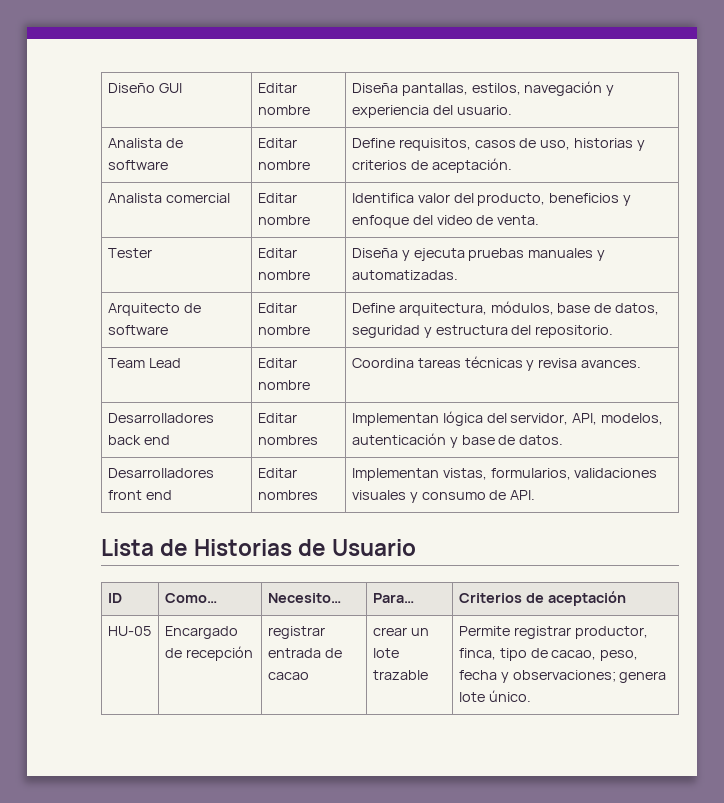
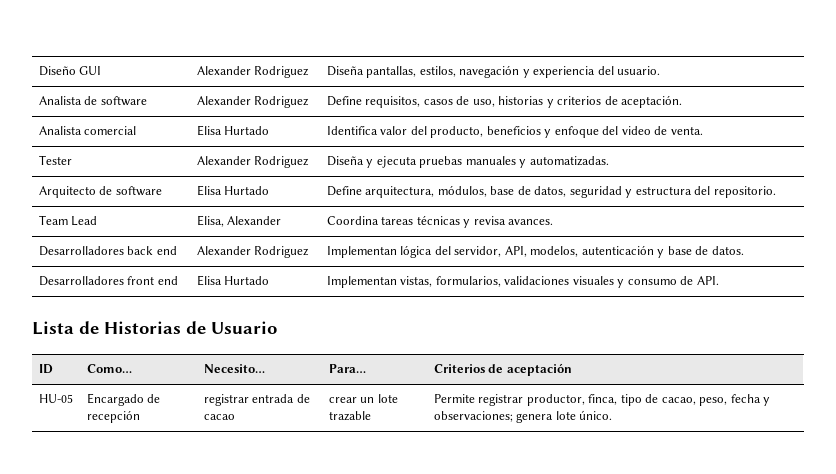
- Diseño GUI | Editar nombre | Diseña pantallas, estilos, navegación y experiencia del usuario.
+ Diseño GUI | Alexander Rodriguez | Diseña pantallas, estilos, navegación y experiencia del usuario.
- Analista de software | Editar nombre | Define requisitos, casos de uso, historias y criterios de aceptación.
+ Analista de software | Alexander Rodriguez | Define requisitos, casos de uso, historias y criterios de aceptación.
- Analista comercial | Editar nombre | Identifica valor del producto, beneficios y enfoque del video de venta.
+ Analista comercial | Elisa Hurtado | Identifica valor del producto, beneficios y enfoque del video de venta.
- Tester | Editar nombre | Diseña y ejecuta pruebas manuales y automatizadas.
+ Tester | Alexander Rodriguez | Diseña y ejecuta pruebas manuales y automatizadas.
- Arquitecto de software | Editar nombre | Define arquitectura, módulos, base de datos, seguridad y estructura del repositorio.
+ Arquitecto de software | Elisa Hurtado | Define arquitectura, módulos, base de datos, seguridad y estructura del repositorio.
- Team Lead | Editar nombre | Coordina tareas técnicas y revisa avances.
+ Team Lead | Elisa, Alexander | Coordina tareas técnicas y revisa avances.
- Desarrolladores back end | Editar nombres | Implementan lógica del servidor, API, modelos, autenticación y base de datos.
+ Desarrolladores back end | Alexander Rodriguez | Implementan lógica del servidor, API, modelos, autenticación y base de datos.
- Desarrolladores front end | Editar nombres | Implementan vistas, formularios, validaciones visuales y consumo de API.
+ Desarrolladores front end | Elisa Hurtado | Implementan vistas, formularios, validaciones visuales y consumo de API.

